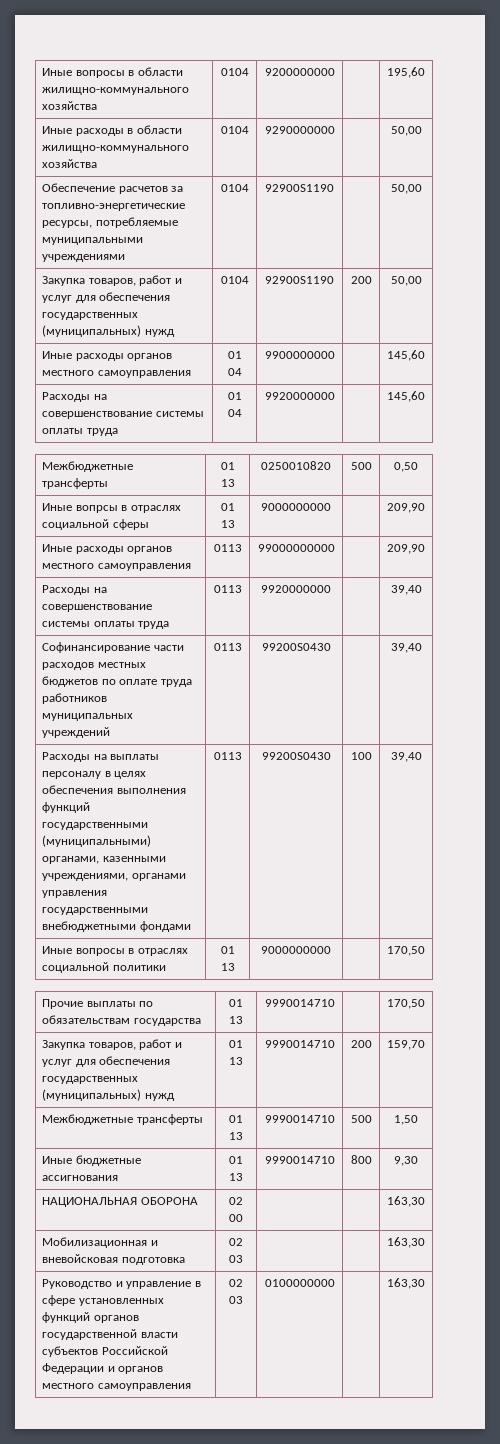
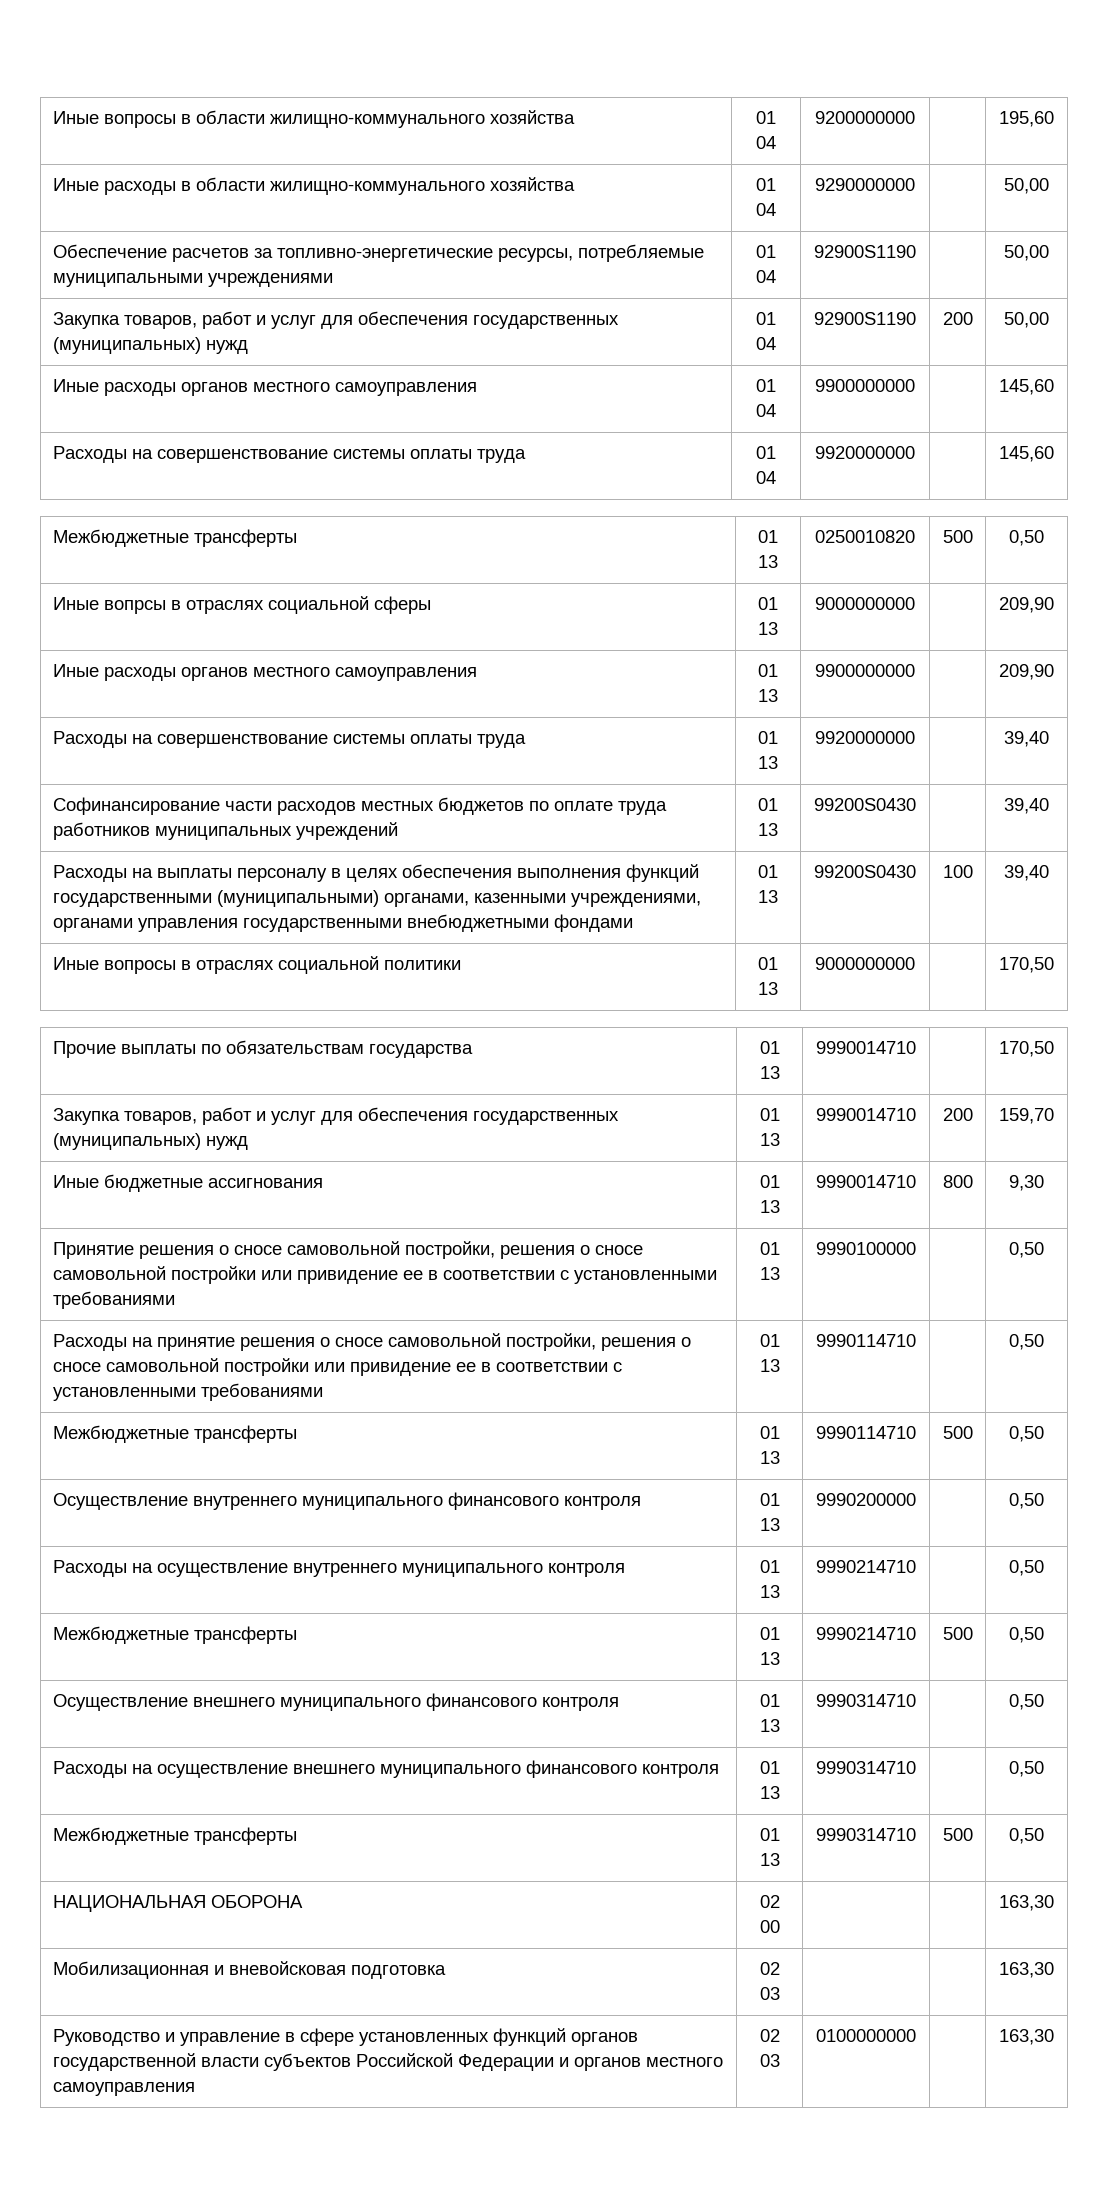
- Иные вопросы в области жилищно-коммунального хозяйства | 0104 | 9200000000 | | 195,60
+ Иные вопросы в области жилищно-коммунального хозяйства | 01 04 | 9200000000 | | 195,60
- Иные расходы в области жилищно-коммунального хозяйства | 0104 | 9290000000 | | 50,00
+ Иные расходы в области жилищно-коммунального хозяйства | 01 04 | 9290000000 | | 50,00
- Обеспечение расчетов за топливно-энергетические ресурсы, потребляемые муниципальными учреждениями | 0104 | 92900S1190 | | 50,00
+ Обеспечение расчетов за топливно-энергетические ресурсы, потребляемые муниципальными учреждениями | 01 04 | 92900S1190 | | 50,00
- Закупка товаров, работ и услуг для обеспечения государственных (муниципальных) нужд | 0104 | 92900S1190 | 200 | 50,00
+ Закупка товаров, работ и услуг для обеспечения государственных (муниципальных) нужд | 01 04 | 92900S1190 | 200 | 50,00
- Иные расходы органов местного самоуправления | 0113 | 99000000000 | | 209,90
+ Иные расходы органов местного самоуправления | 01 13 | 9900000000 | | 209,90
- Расходы на совершенствование системы оплаты труда | 0113 | 9920000000 | | 39,40
+ Расходы на совершенствование системы оплаты труда | 01 13 | 9920000000 | | 39,40
- Софинансирование части расходов местных бюджетов по оплате труда работников муниципальных учреждений | 0113 | 99200S0430 | | 39,40
+ Софинансирование части расходов местных бюджетов по оплате труда работников муниципальных учреждений | 01 13 | 99200S0430 | | 39,40
- Расходы на выплаты персоналу в целях обеспечения выполнения функций государственными (муниципальными) органами, казенными учреждениями, органами управления государственными внебюджетными фондами | 0113 | 99200S0430 | 100 | 39,40
+ Расходы на выплаты персоналу в целях обеспечения выполнения функций государственными (муниципальными) органами, казенными учреждениями, органами управления государственными внебюджетными фондами | 01 13 | 99200S0430 | 100 | 39,40
- Межбюджетные трансферты | 01 13 | 9990014710 | 500 | 1,50
+ Принятие решения о сносе самовольной постройки, решения о сносе самовольной постройки или привидение ее в соответствии с установленными требованиями | 01 13 | 9990100000 | | 0,50
+ Расходы на принятие решения о сносе самовольной постройки, решения о сносе самовольной постройки или привидение ее в соответствии с установленными требованиями | 01 13 | 9990114710 | | 0,50
+ Межбюджетные трансферты | 01 13 | 9990114710 | 500 | 0,50
+ Осуществление внутреннего муниципального финансового контроля | 01 13 | 9990200000 | | 0,50
+ Расходы на осуществление внутреннего муниципального контроля | 01 13 | 9990214710 | | 0,50
+ Межбюджетные трансферты | 01 13 | 9990214710 | 500 | 0,50
+ Осуществление внешнего муниципального финансового контроля | 01 13 | 9990314710 | | 0,50
+ Расходы на осуществление внешнего муниципального финансового контроля | 01 13 | 9990314710 | | 0,50
+ Межбюджетные трансферты | 01 13 | 9990314710 | 500 | 0,50

